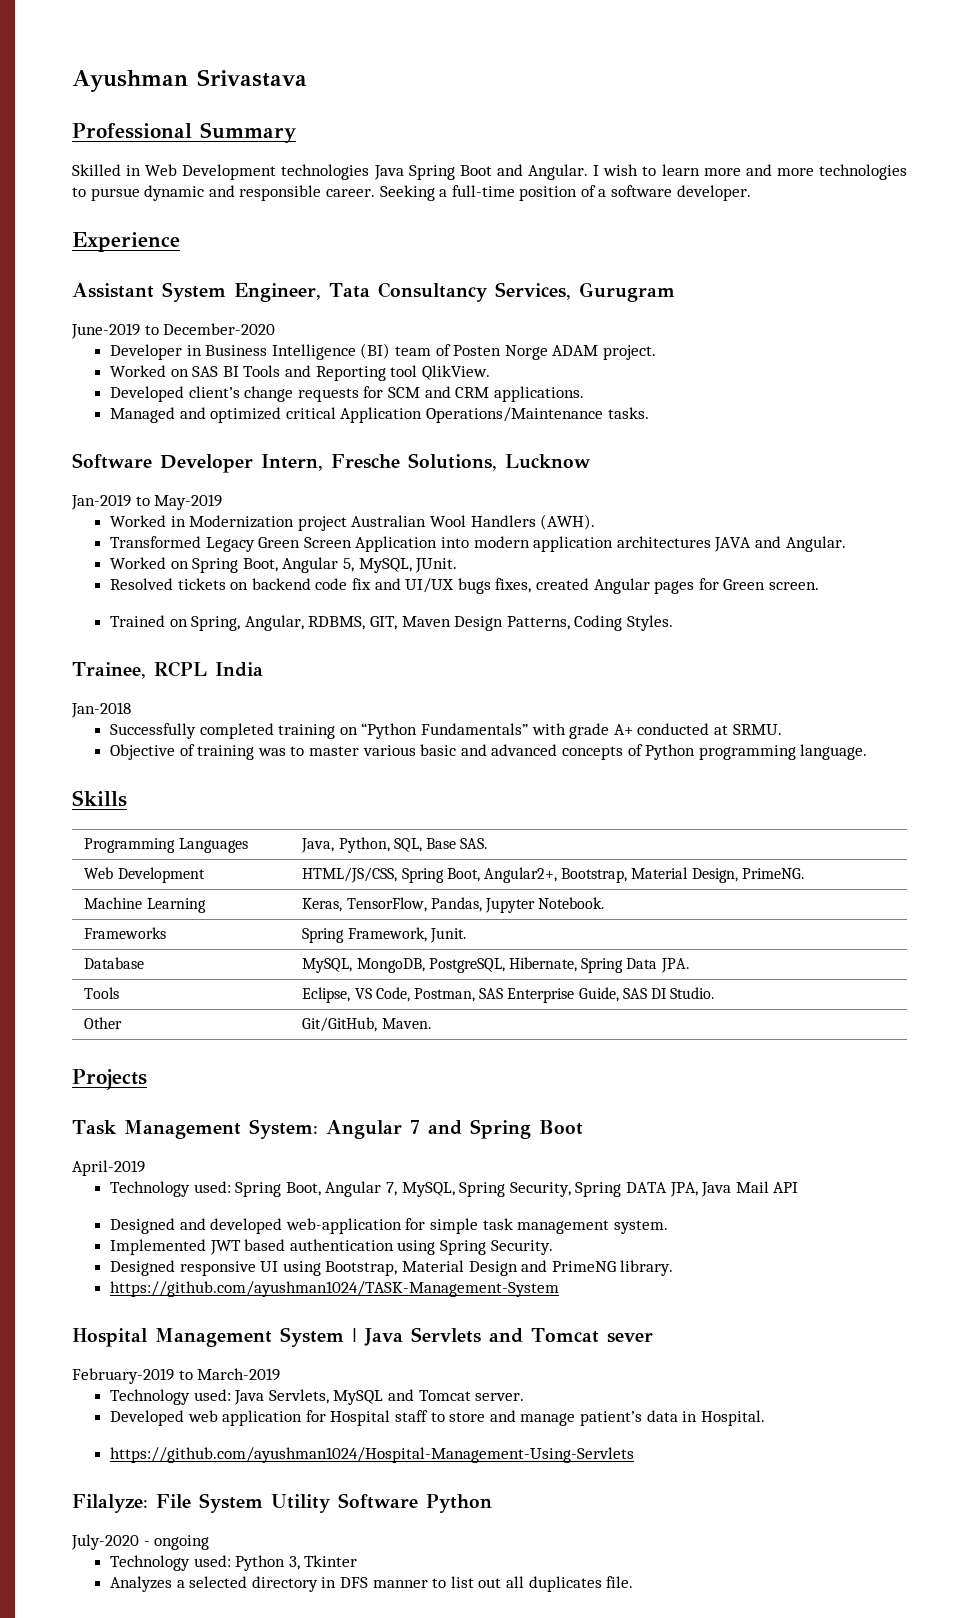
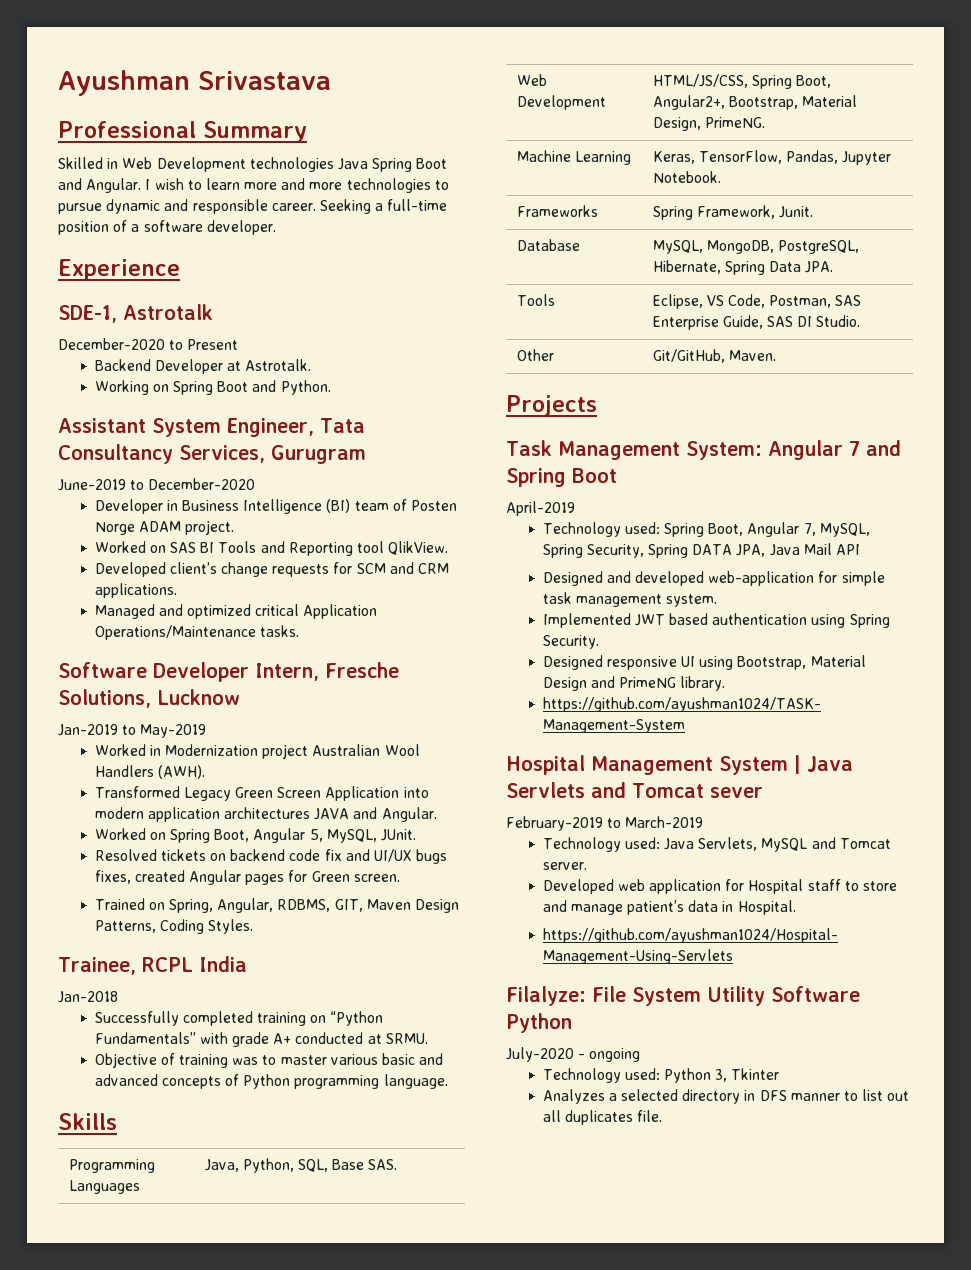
+ SDE-1, Astrotalk
+ December-2020 to Present
+ Backend Developer at Astrotalk.
+ Working on Spring Boot and Python.

